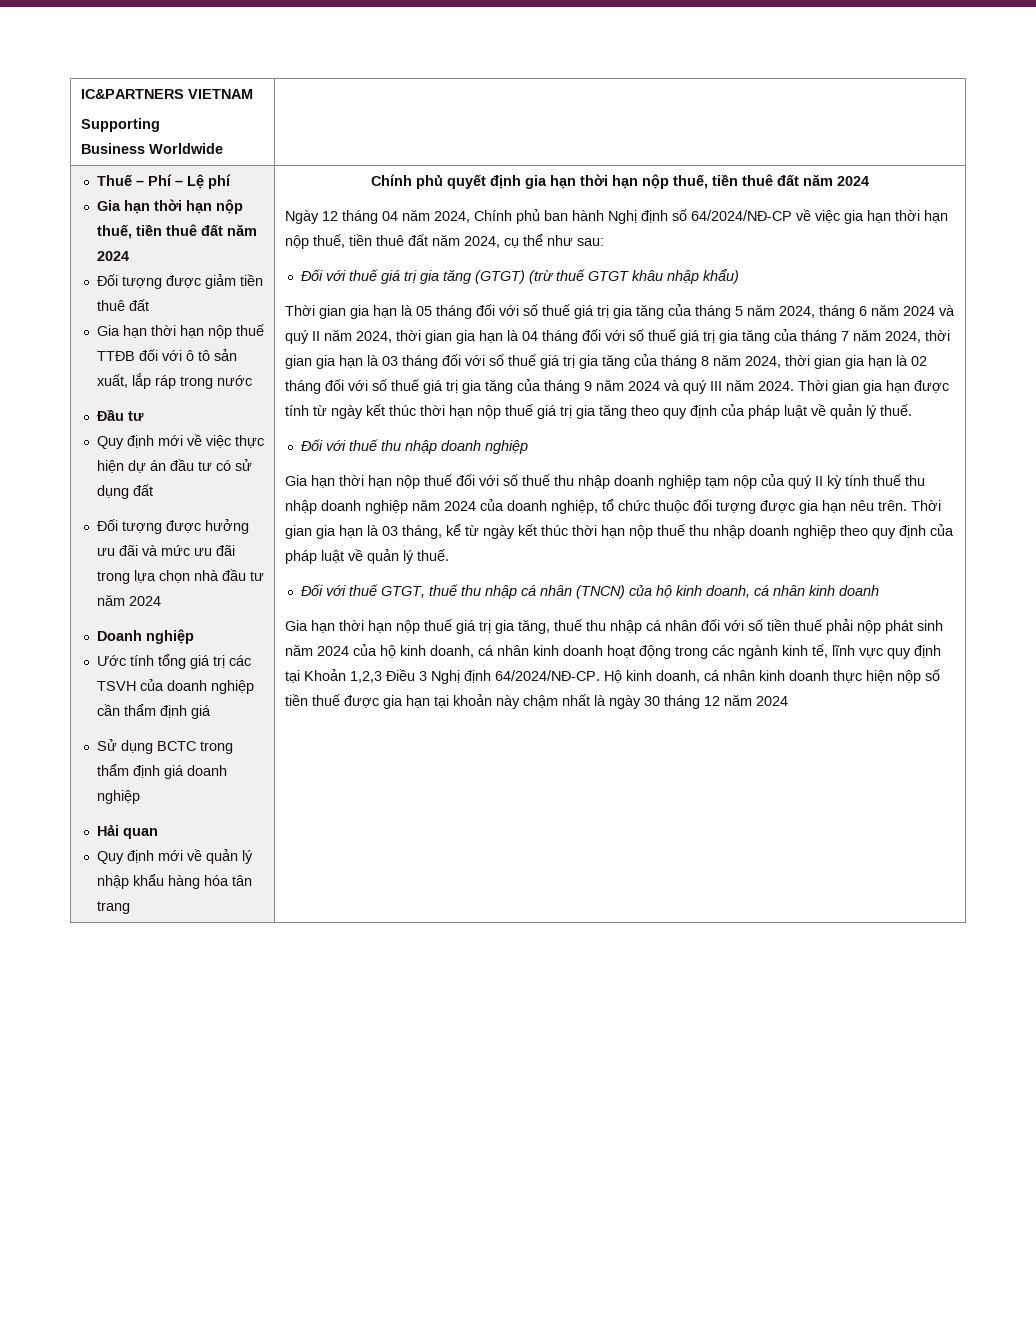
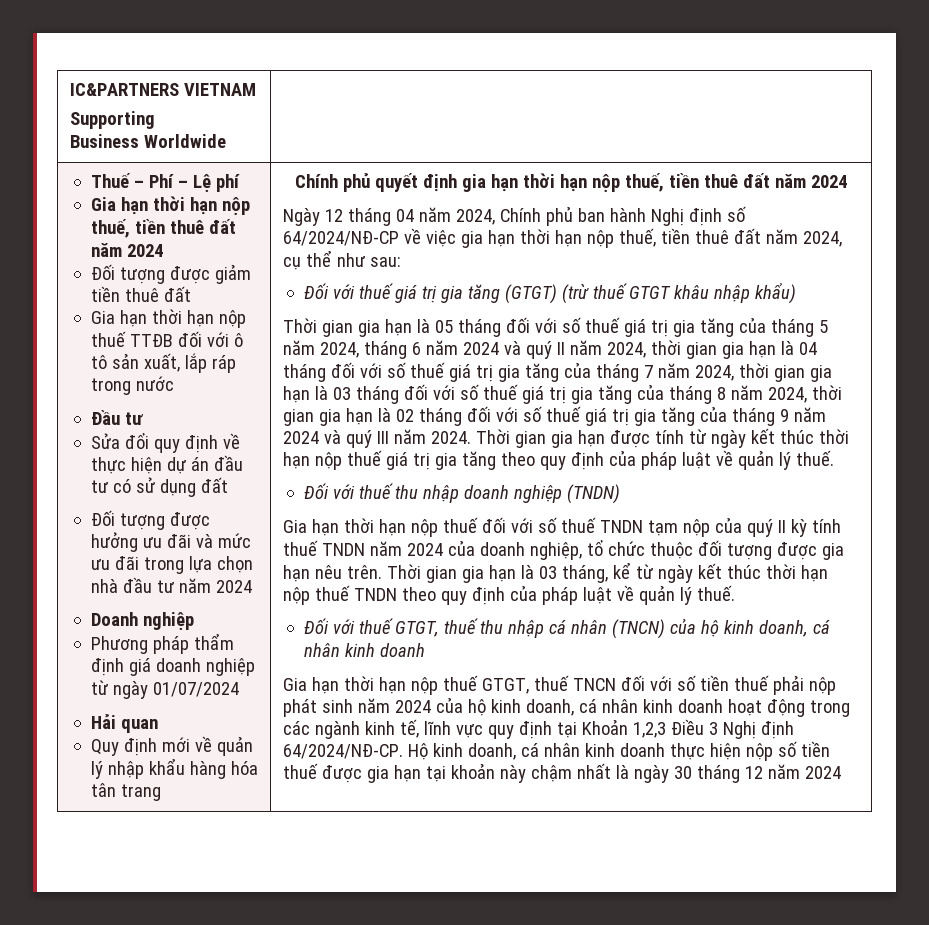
- Quy định mới về việc thực hiện dự án đầu tư có sử dụng đất
+ Sửa đổi quy định về thực hiện dự án đầu tư có sử dụng đất
- Ước tính tổng giá trị các TSVH của doanh nghiệp cần thẩm định giá
- Sử dụng BCTC trong thẩm định giá doanh nghiệp
+ Phương pháp thẩm định giá doanh nghiệp từ ngày 01/07/2024
- Đối với thuế thu nhập doanh nghiệp
+ Đối với thuế thu nhập doanh nghiệp (TNDN)
- Gia hạn thời hạn nộp thuế đối với số thuế thu nhập doanh nghiệp tạm nộp của quý II kỳ tính thuế thu nhập doanh nghiệp năm 2024 của doanh nghiệp, tổ chức thuộc đối tượng được gia hạn nêu trên.
+ Gia hạn thời hạn nộp thuế đối với số thuế TNDN tạm nộp của quý II kỳ tính thuế TNDN năm 2024 của doanh nghiệp, tổ chức thuộc đối tượng được gia hạn nêu trên.
- Thời gian gia hạn là 03 tháng, kể từ ngày kết thúc thời hạn nộp thuế thu nhập doanh nghiệp theo quy định của pháp luật về quản lý thuế.
+ Thời gian gia hạn là 03 tháng, kể từ ngày kết thúc thời hạn nộp thuế TNDN theo quy định của pháp luật về quản lý thuế.
- Gia hạn thời hạn nộp thuế giá trị gia tăng, thuế thu nhập cá nhân đối với số tiền thuế phải nộp phát sinh năm 2024 của hộ kinh doanh, cá nhân kinh doanh hoạt động trong các ngành kinh tế, lĩnh vực quy định tại Khoản 1,2,3 Điều 3 Nghị định 64/2024/NĐ-CP.
+ Gia hạn thời hạn nộp thuế GTGT, thuế TNCN đối với số tiền thuế phải nộp phát sinh năm 2024 của hộ kinh doanh, cá nhân kinh doanh hoạt động trong các ngành kinh tế, lĩnh vực quy định tại Khoản 1,2,3 Điều 3 Nghị định 64/2024/NĐ-CP.

